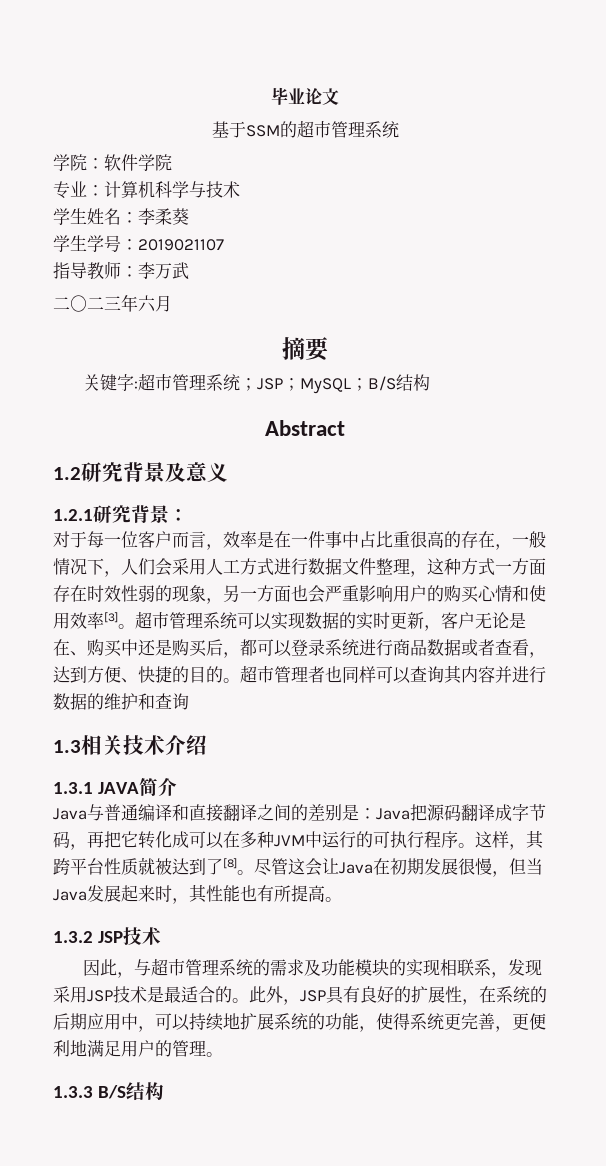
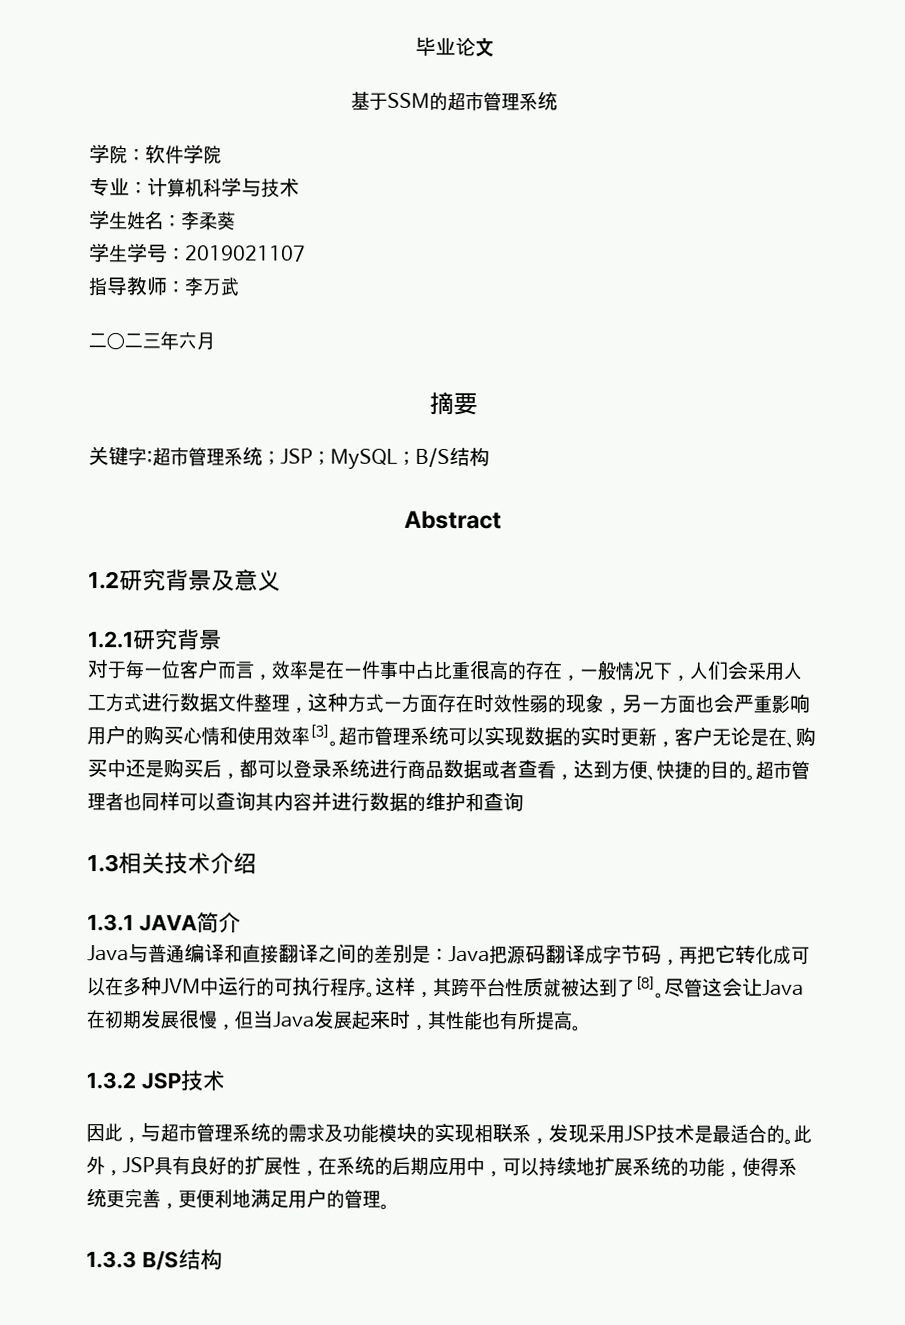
- 1.2.1研究背景：
+ 1.2.1研究背景

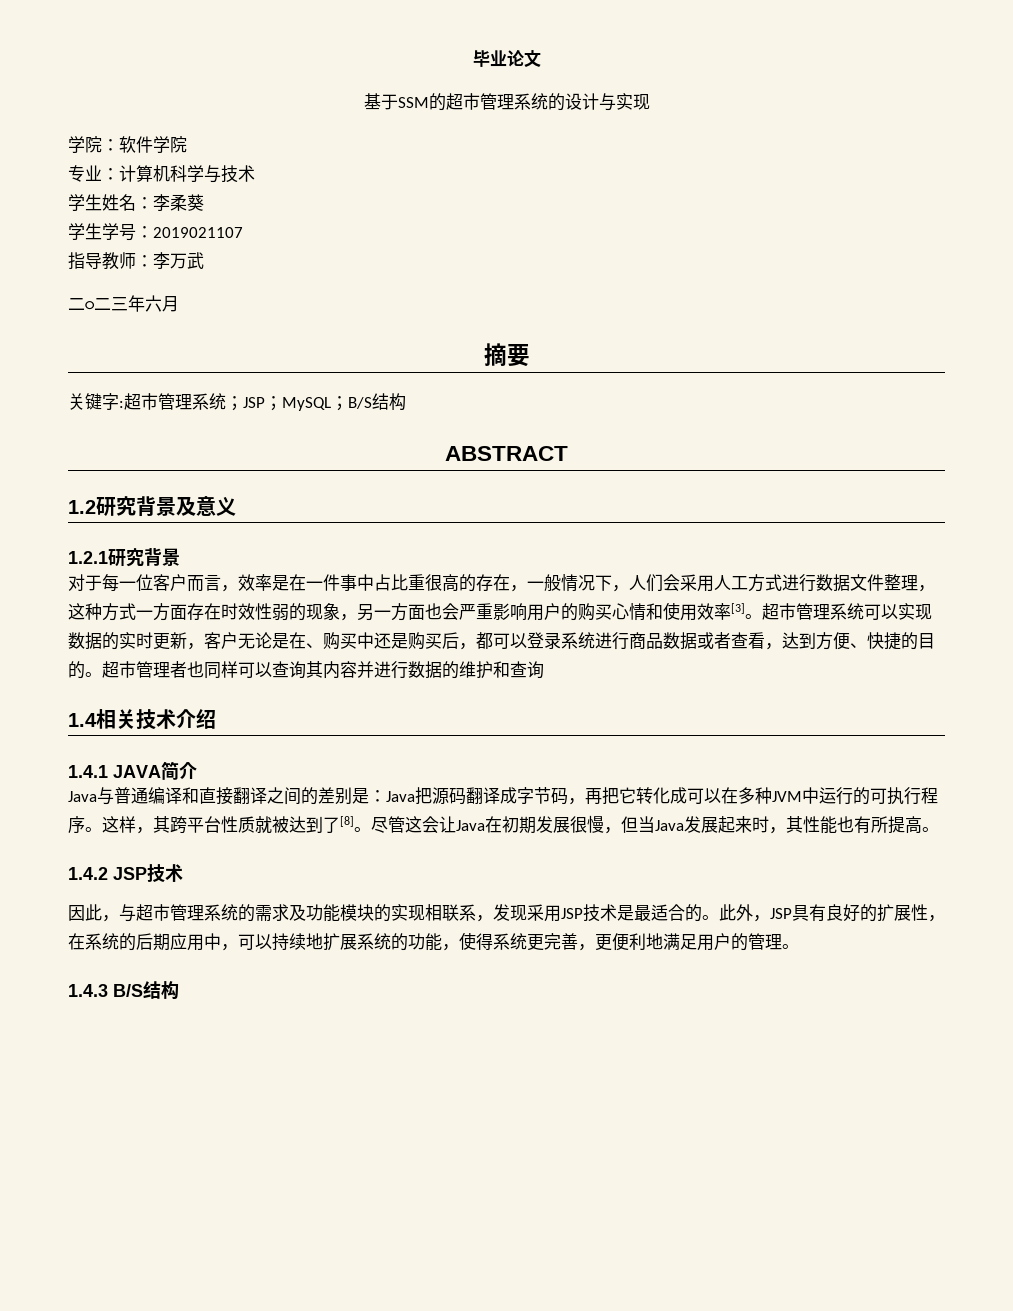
- 基于SSM的超市管理系统
+ 基于SSM的超市管理系统的设计与实现
- Abstract
+ ABSTRACT
- 1.3相关技术介绍
+ 1.4相关技术介绍
- 1.3.1 JAVA简介
+ 1.4.1 JAVA简介
- 1.3.2 JSP技术
+ 1.4.2 JSP技术
- 1.3.3 B/S结构
+ 1.4.3 B/S结构

